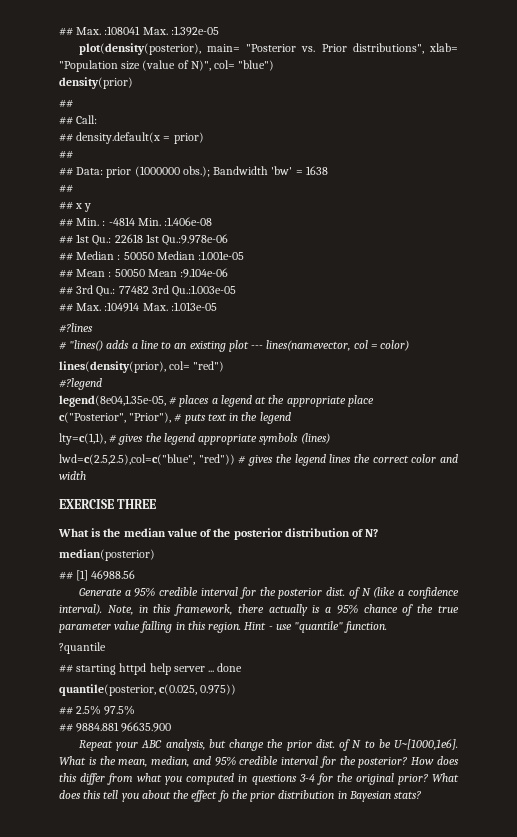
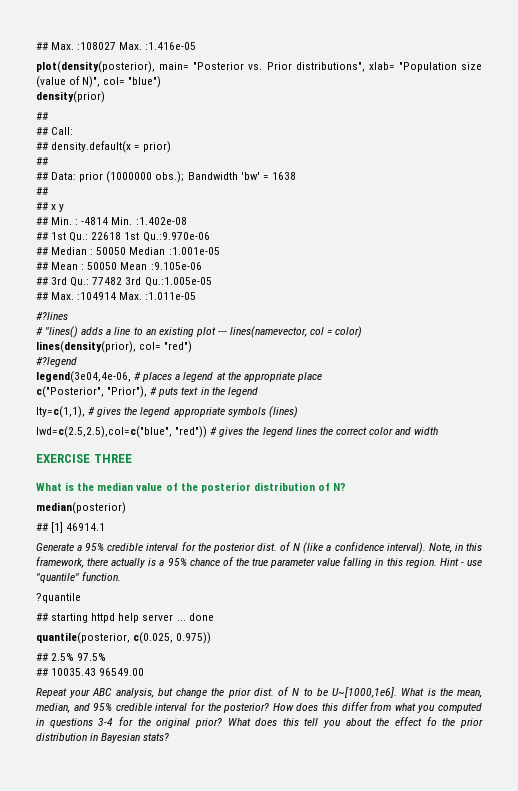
- ## Max. :108041 Max. :1.392e-05
+ ## Max. :108027 Max. :1.416e-05
- ## Min. : -4814 Min. :1.406e-08
+ ## Min. : -4814 Min. :1.402e-08
- ## 1st Qu.: 22618 1st Qu.:9.978e-06
+ ## 1st Qu.: 22618 1st Qu.:9.970e-06
- ## Mean : 50050 Mean :9.104e-06
+ ## Mean : 50050 Mean :9.105e-06
- ## 3rd Qu.: 77482 3rd Qu.:1.003e-05
+ ## 3rd Qu.: 77482 3rd Qu.:1.005e-05
- ## Max. :104914 Max. :1.013e-05
+ ## Max. :104914 Max. :1.011e-05
- legend(8e04,1.35e-05, # places a legend at the appropriate place
+ legend(3e04,4e-06, # places a legend at the appropriate place
- ## [1] 46988.56
+ ## [1] 46914.1
- ## 9884.881 96635.900
+ ## 10035.43 96549.00

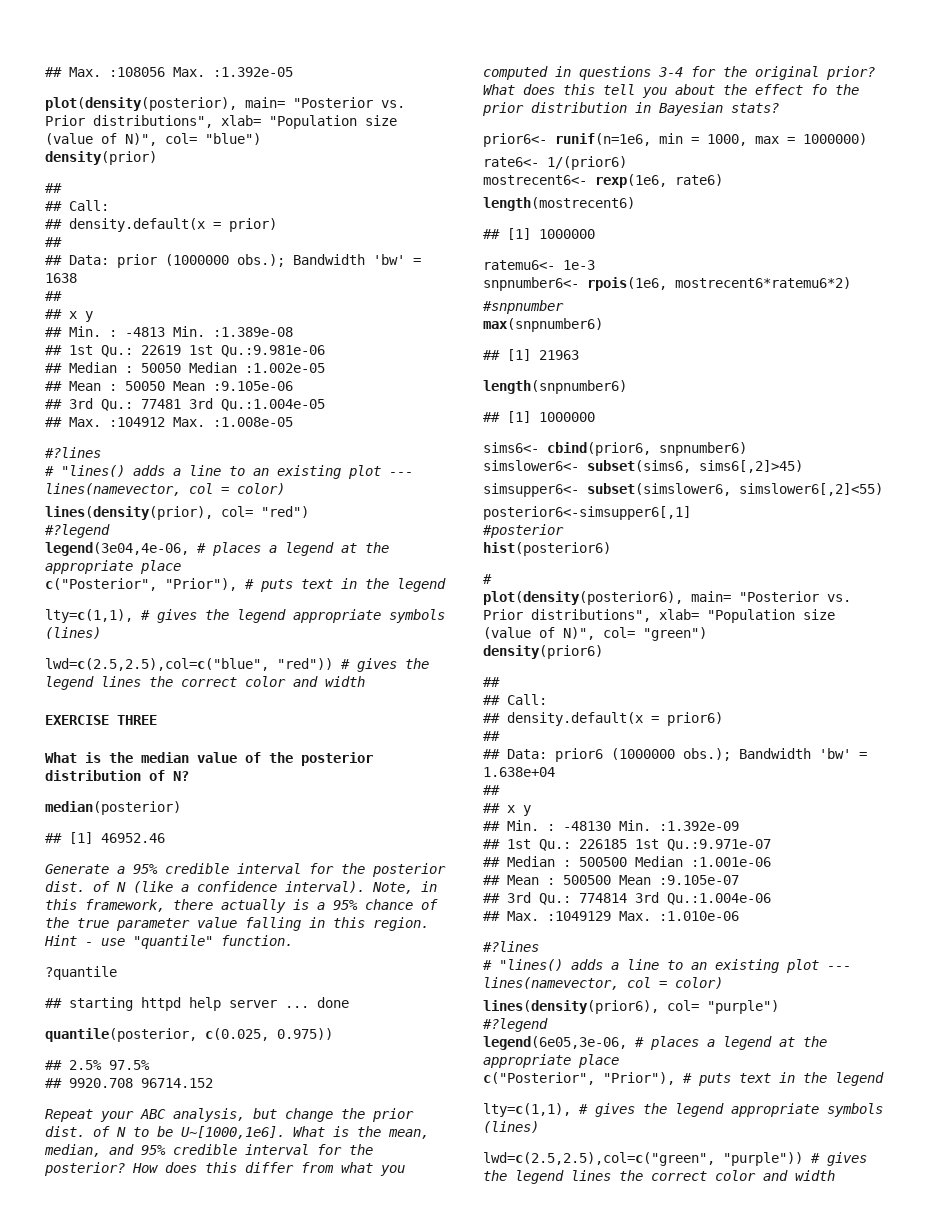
- ## Max. :108027 Max. :1.416e-05
+ ## Max. :108056 Max. :1.392e-05
- ## Min. : -4814 Min. :1.402e-08
- ## 1st Qu.: 22618 1st Qu.:9.970e-06
+ ## Min. : -4813 Min. :1.389e-08
+ ## 1st Qu.: 22619 1st Qu.:9.981e-06
- ## Median : 50050 Median :1.001e-05
+ ## Median : 50050 Median :1.002e-05
- ## 3rd Qu.: 77482 3rd Qu.:1.005e-05
- ## Max. :104914 Max. :1.011e-05
+ ## 3rd Qu.: 77481 3rd Qu.:1.004e-05
+ ## Max. :104912 Max. :1.008e-05
- ## [1] 46914.1
+ ## [1] 46952.46
- ## 10035.43 96549.00
+ ## 9920.708 96714.152
+ prior6<- runif(n=1e6, min = 1000, max = 1000000)
+ rate6<- 1/(prior6)
+ mostrecent6<- rexp(1e6, rate6)
+ length(mostrecent6)
+ ## [1] 1000000
+ ratemu6<- 1e-3
+ snpnumber6<- rpois(1e6, mostrecent6*ratemu6*2)
+ #snpnumber
+ max(snpnumber6)
+ ## [1] 21963
+ length(snpnumber6)
+ ## [1] 1000000
+ sims6<- cbind(prior6, snpnumber6)
+ simslower6<- subset(sims6, sims6[,2]>45)
+ simsupper6<- subset(simslower6, simslower6[,2]<55)
+ posterior6<-simsupper6[,1]
+ #posterior
+ hist(posterior6)
+ #
+ plot(density(posterior6), main= "Posterior vs. Prior distributions", xlab= "Population size (value of N)", col= "green")
+ density(prior6)
+ ##
+ ## Call:
+ ## density.default(x = prior6)
+ ##
+ ## Data: prior6 (1000000 obs.); Bandwidth 'bw' = 1.638e+04
+ ##
+ ## x y
+ ## Min. : -48130 Min. :1.392e-09
+ ## 1st Qu.: 226185 1st Qu.:9.971e-07
+ ## Median : 500500 Median :1.001e-06
+ ## Mean : 500500 Mean :9.105e-07
+ ## 3rd Qu.: 774814 3rd Qu.:1.004e-06
+ ## Max. :1049129 Max. :1.010e-06
+ #?lines
+ # "lines() adds a line to an existing plot --- lines(namevector, col = color)
+ lines(density(prior6), col= "purple")
+ #?legend
+ legend(6e05,3e-06, # places a legend at the appropriate place
+ c("Posterior", "Prior"), # puts text in the legend
+ lty=c(1,1), # gives the legend appropriate symbols (lines)
+ lwd=c(2.5,2.5),col=c("green", "purple")) # gives the legend lines the correct color and width

